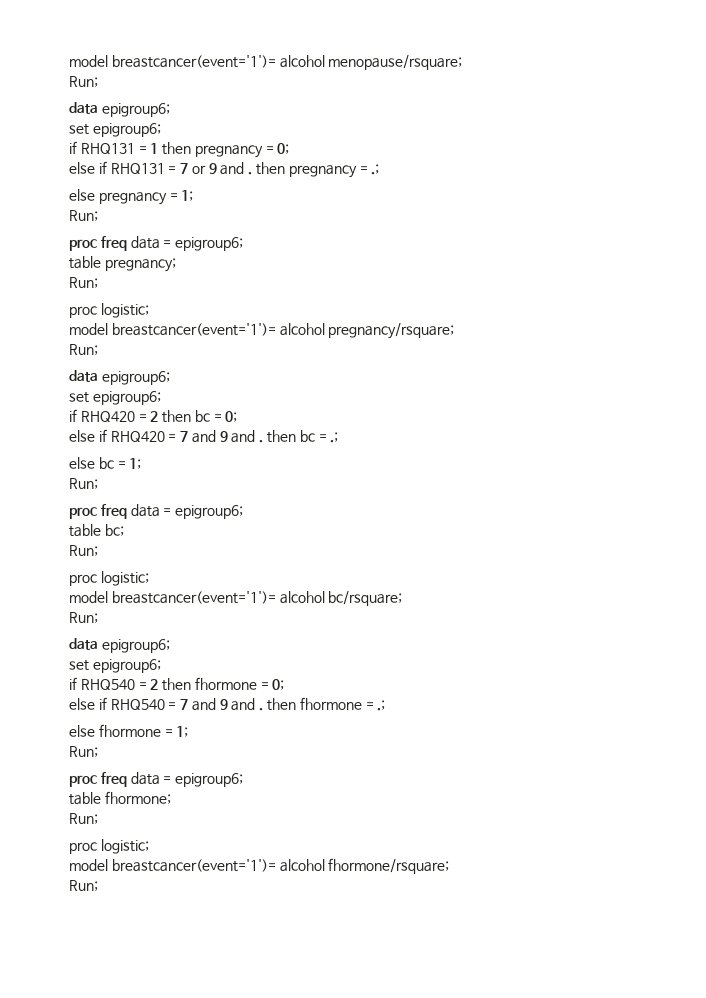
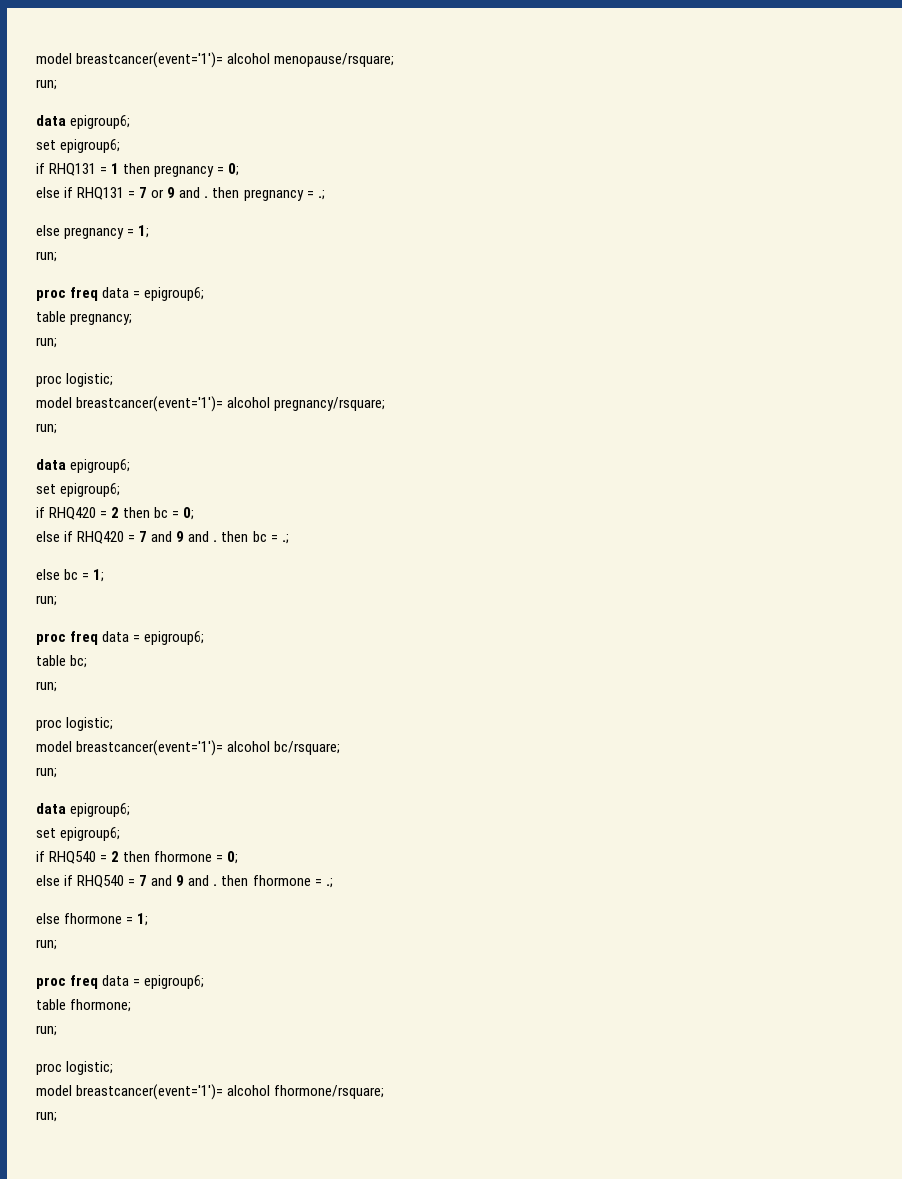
  model breastcancer(event='1')= alcohol menopause/rsquare;
- Run;
+ run;
  else pregnancy = 1;
- Run;
+ run;
  table pregnancy;
- Run;
+ run;
  model breastcancer(event='1')= alcohol pregnancy/rsquare;
- Run;
+ run;
  else bc = 1;
- Run;
+ run;
  table bc;
- Run;
+ run;
  model breastcancer(event='1')= alcohol bc/rsquare;
- Run;
+ run;
  else fhormone = 1;
- Run;
+ run;
  table fhormone;
- Run;
+ run;
  model breastcancer(event='1')= alcohol fhormone/rsquare;
- Run;
+ run;

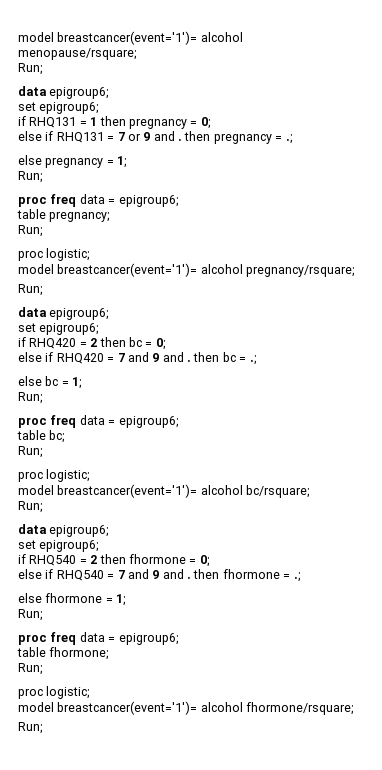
  model breastcancer(event='1')= alcohol menopause/rsquare;
- run;
+ Run;
  else pregnancy = 1;
- run;
+ Run;
  table pregnancy;
- run;
+ Run;
  model breastcancer(event='1')= alcohol pregnancy/rsquare;
- run;
+ Run;
  else bc = 1;
- run;
+ Run;
  table bc;
- run;
+ Run;
  model breastcancer(event='1')= alcohol bc/rsquare;
- run;
+ Run;
  else fhormone = 1;
- run;
+ Run;
  table fhormone;
- run;
+ Run;
  model breastcancer(event='1')= alcohol fhormone/rsquare;
- run;
+ Run;

